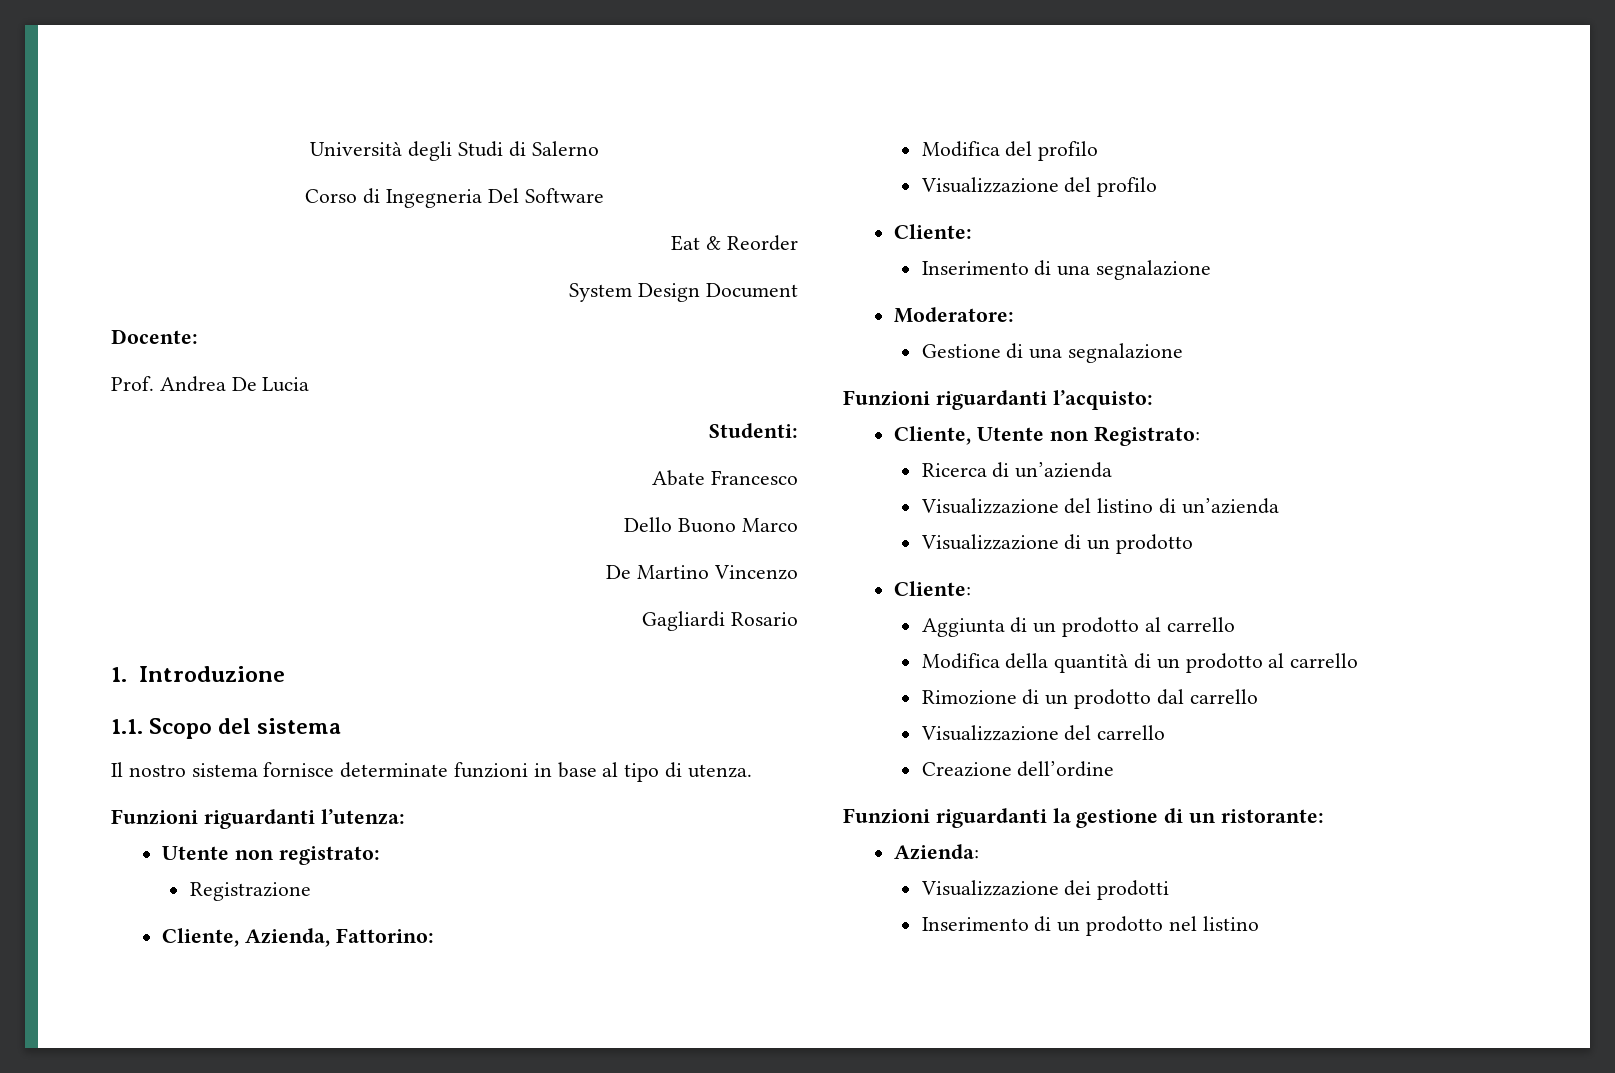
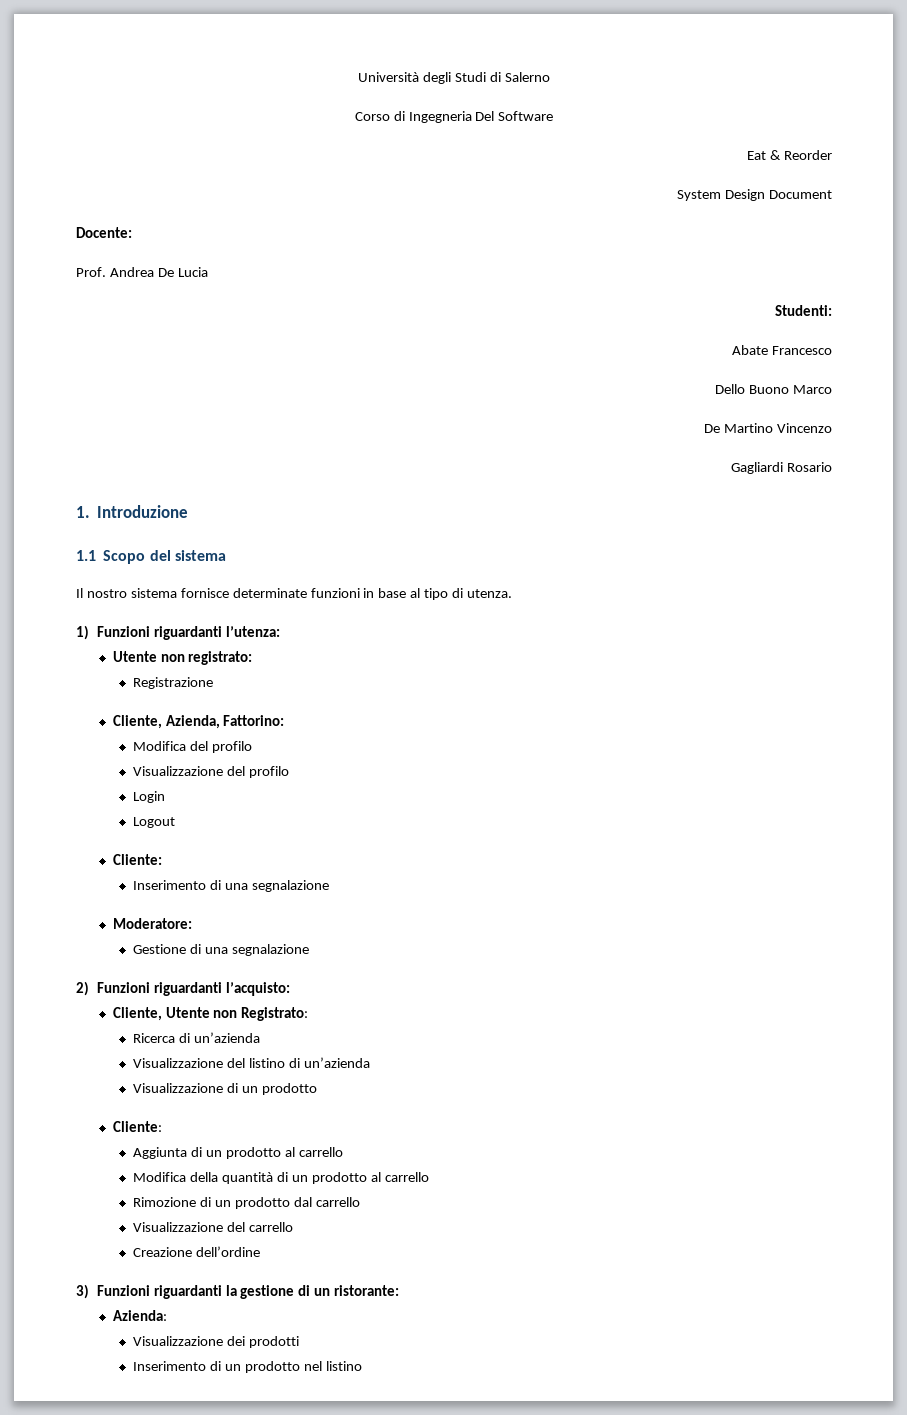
- 1.1. Scopo del sistema
+ 1.1 Scopo del sistema
- Funzioni riguardanti l’utenza:
+ 1) Funzioni riguardanti l’utenza:
+ Login
+ Logout
- Funzioni riguardanti l’acquisto:
+ 2) Funzioni riguardanti l’acquisto:
- Funzioni riguardanti la gestione di un ristorante:
+ 3) Funzioni riguardanti la gestione di un ristorante:

